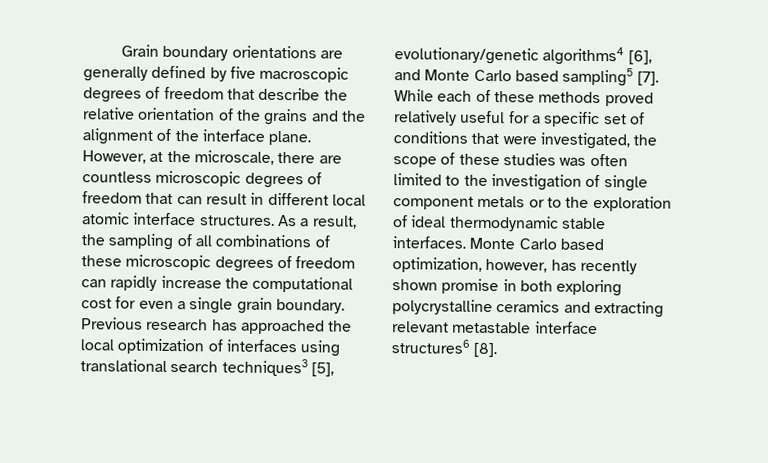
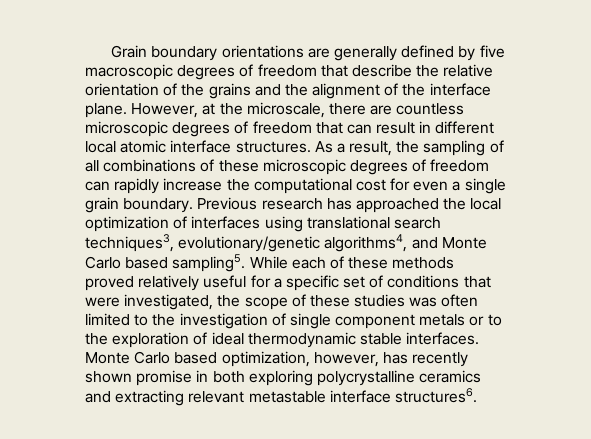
- Previous research has approached the local optimization of interfaces using translational search techniques3 [5], evolutionary/genetic algorithms4 [6], and Monte Carlo based sampling5 [7].
+ Previous research has approached the local optimization of interfaces using translational search techniques3, evolutionary/genetic algorithms4, and Monte Carlo based sampling5.
- Monte Carlo based optimization, however, has recently shown promise in both exploring polycrystalline ceramics and extracting relevant metastable interface structures6 [8].
+ Monte Carlo based optimization, however, has recently shown promise in both exploring polycrystalline ceramics and extracting relevant metastable interface structures6.

